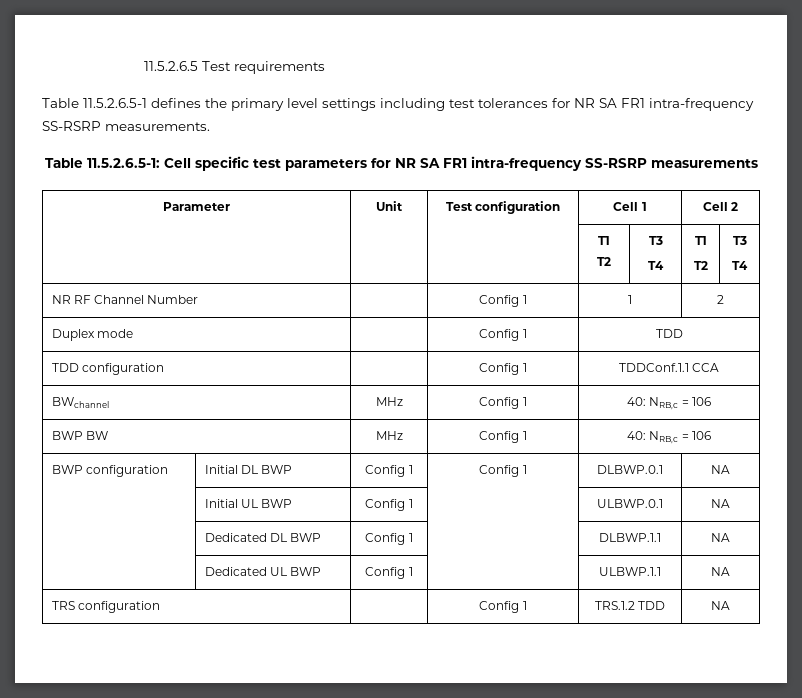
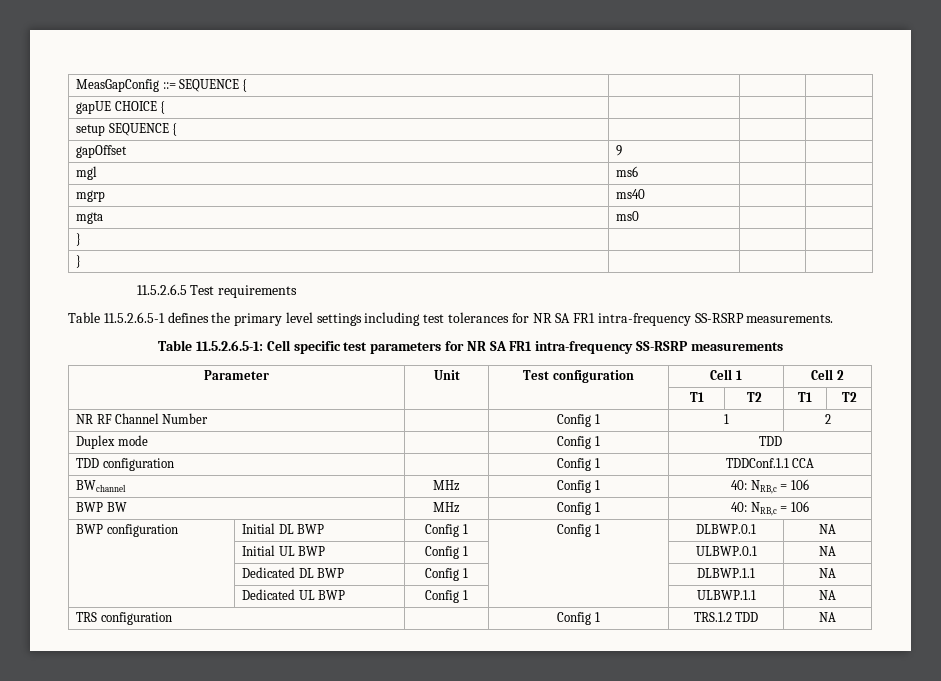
+ MeasGapConfig ::= SEQUENCE { | | |
+ gapUE CHOICE { | | |
+ setup SEQUENCE { | | |
+ gapOffset | 9 | |
+ mgl | ms6 | |
+ mgrp | ms40 | |
+ mgta | ms0 | |
+ } | | |
+ } | | |
- | | | T1
- T2 | T3
- T4 | T1
- T2 | T3
- T4
+ | | | T1 | T2 | T1 | T2

